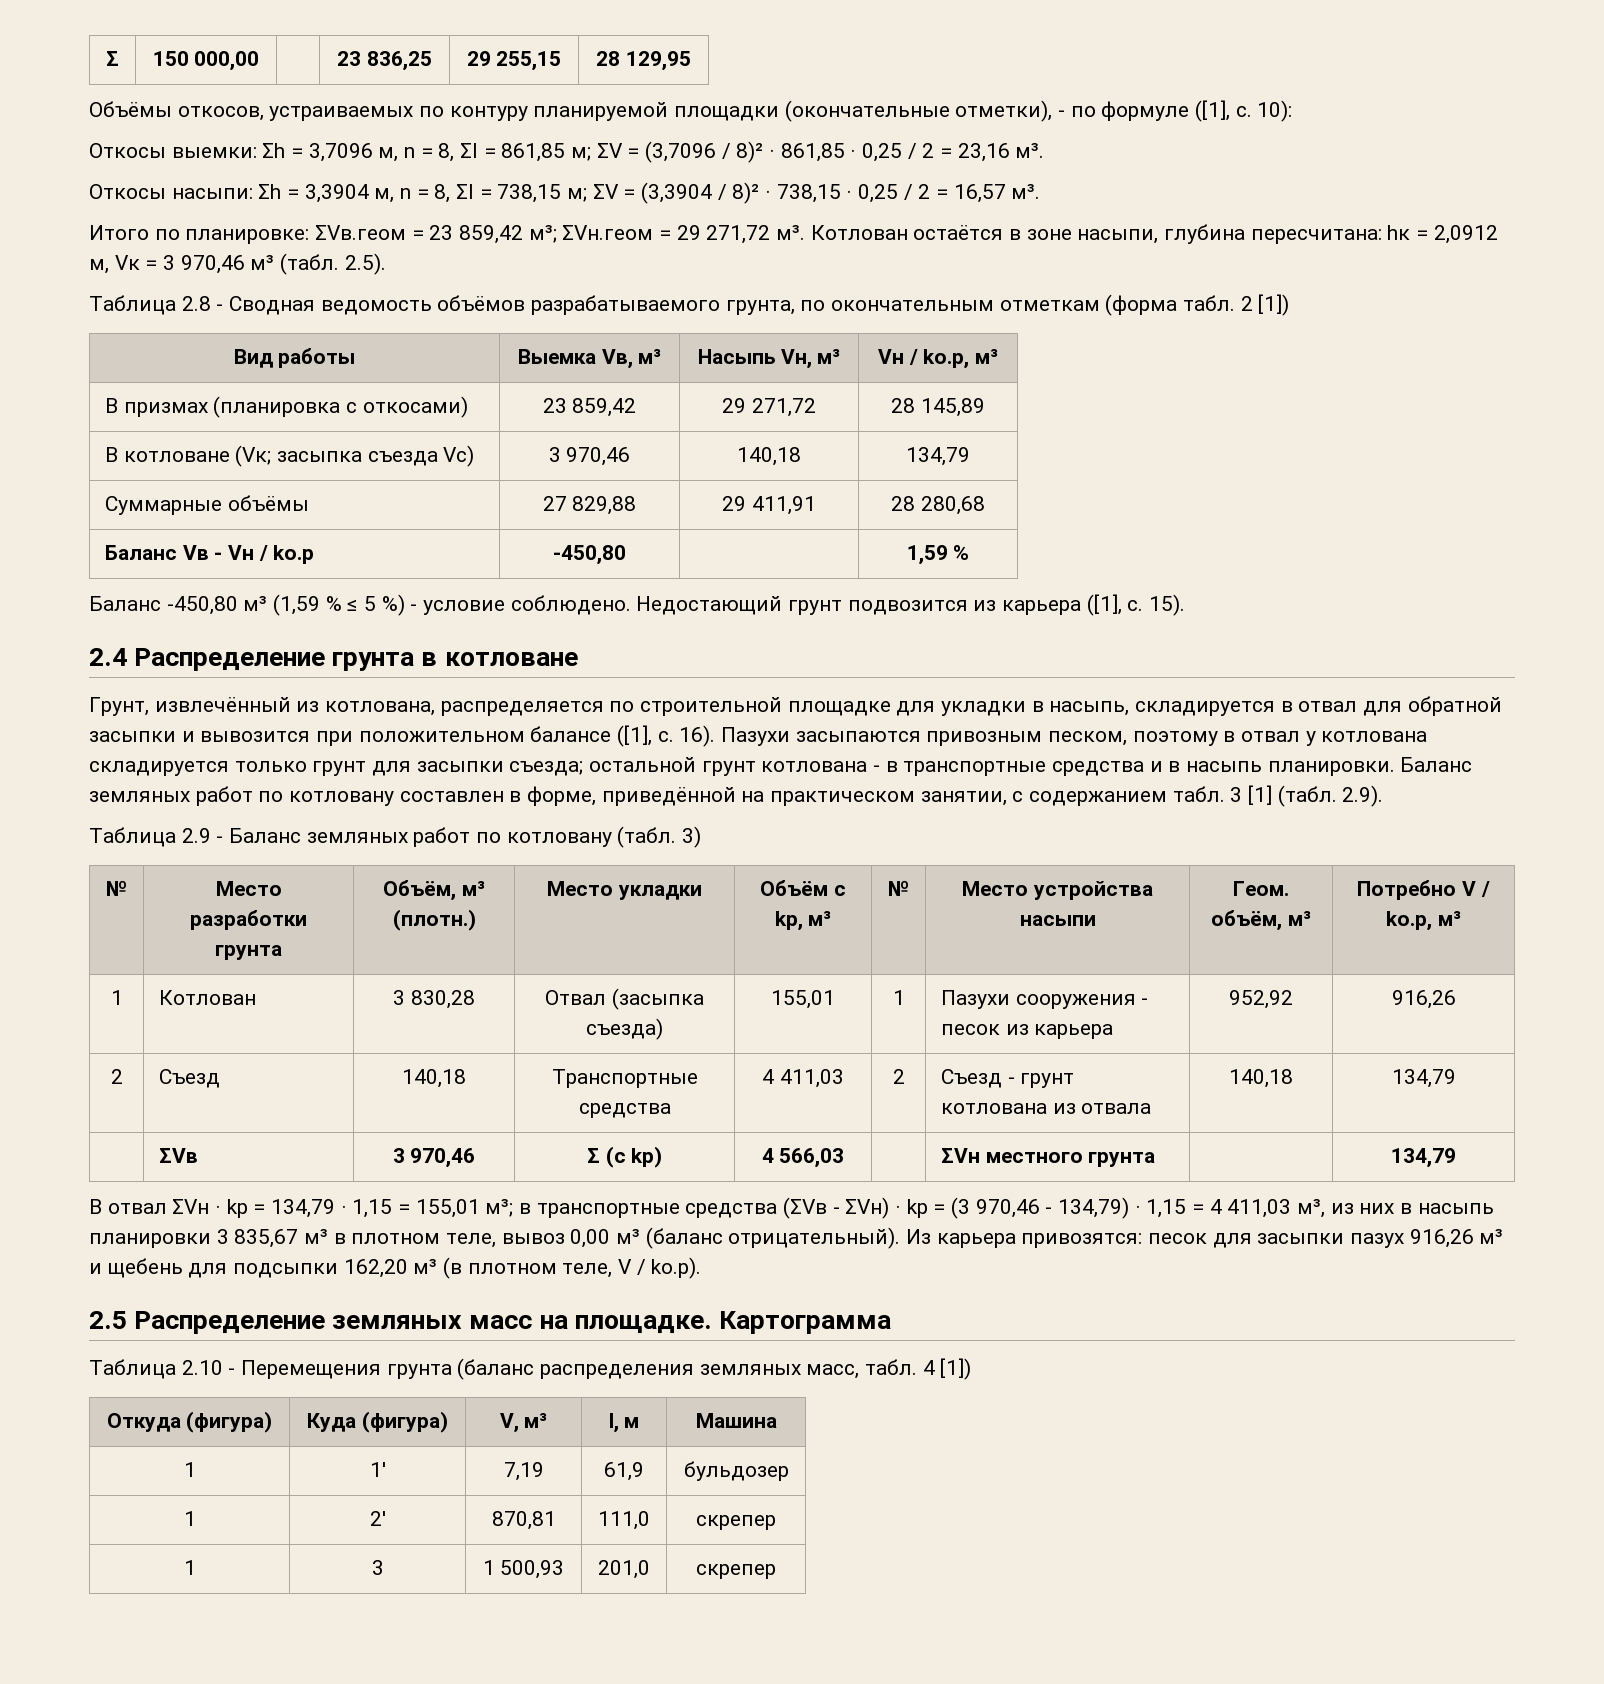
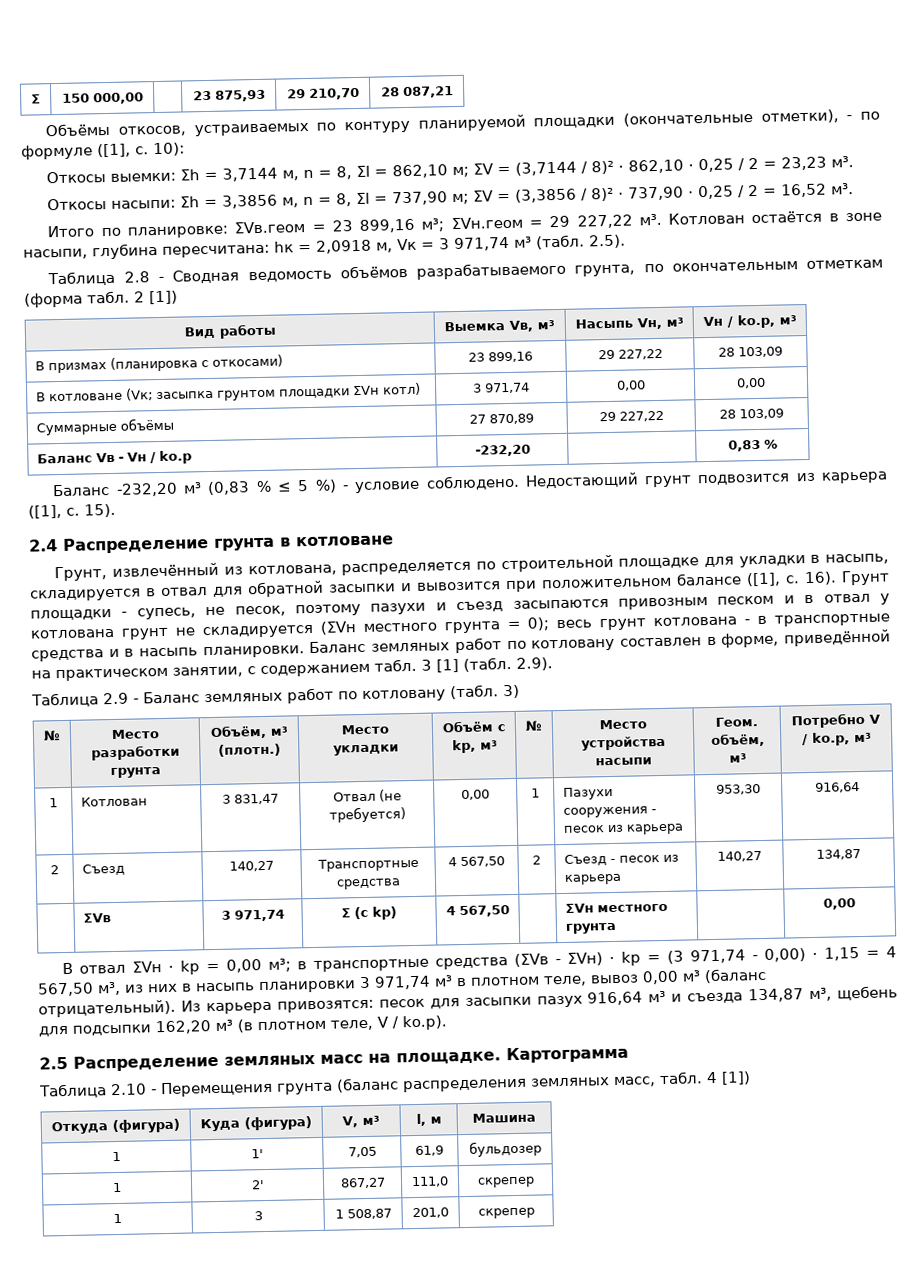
- Σ | 150 000,00 | | 23 836,25 | 29 255,15 | 28 129,95
+ Σ | 150 000,00 | | 23 875,93 | 29 210,70 | 28 087,21
- Откосы выемки: Σh = 3,7096 м, n = 8, Σl = 861,85 м; ΣV = (3,7096 / 8)² · 861,85 · 0,25 / 2 = 23,16 м³.
+ Откосы выемки: Σh = 3,7144 м, n = 8, Σl = 862,10 м; ΣV = (3,7144 / 8)² · 862,10 · 0,25 / 2 = 23,23 м³.
- Откосы насыпи: Σh = 3,3904 м, n = 8, Σl = 738,15 м; ΣV = (3,3904 / 8)² · 738,15 · 0,25 / 2 = 16,57 м³.
+ Откосы насыпи: Σh = 3,3856 м, n = 8, Σl = 737,90 м; ΣV = (3,3856 / 8)² · 737,90 · 0,25 / 2 = 16,52 м³.
- Итого по планировке: ΣVв.геом = 23 859,42 м³; ΣVн.геом = 29 271,72 м³.
+ Итого по планировке: ΣVв.геом = 23 899,16 м³; ΣVн.геом = 29 227,22 м³.
- Котлован остаётся в зоне насыпи, глубина пересчитана: hк = 2,0912 м, Vк = 3 970,46 м³ (табл.
+ Котлован остаётся в зоне насыпи, глубина пересчитана: hк = 2,0918 м, Vк = 3 971,74 м³ (табл.
- В призмах (планировка с откосами) | 23 859,42 | 29 271,72 | 28 145,89
+ В призмах (планировка с откосами) | 23 899,16 | 29 227,22 | 28 103,09
- В котловане (Vк; засыпка съезда Vс) | 3 970,46 | 140,18 | 134,79
+ В котловане (Vк; засыпка грунтом площадки ΣVн котл) | 3 971,74 | 0,00 | 0,00
- Суммарные объёмы | 27 829,88 | 29 411,91 | 28 280,68
+ Суммарные объёмы | 27 870,89 | 29 227,22 | 28 103,09
- Баланс Vв - Vн / kо.р | -450,80 | | 1,59 %
+ Баланс Vв - Vн / kо.р | -232,20 | | 0,83 %
- Баланс -450,80 м³ (1,59 % ≤ 5 %) - условие соблюдено.
+ Баланс -232,20 м³ (0,83 % ≤ 5 %) - условие соблюдено.
- Пазухи засыпаются привозным песком, поэтому в отвал у котлована складируется только грунт для засыпки съезда; остальной грунт котлована - в транспортные средства и в насыпь планировки.
+ Грунт площадки - супесь, не песок, поэтому пазухи и съезд засыпаются привозным песком и в отвал у котлована грунт не складируется (ΣVн местного грунта = 0); весь грунт котлована - в транспортные средства и в насыпь планировки.
- 1 | Котлован | 3 830,28 | Отвал (засыпка съезда) | 155,01 | 1 | Пазухи сооружения - песок из карьера | 952,92 | 916,26
+ 1 | Котлован | 3 831,47 | Отвал (не требуется) | 0,00 | 1 | Пазухи сооружения - песок из карьера | 953,30 | 916,64
- 2 | Съезд | 140,18 | Транспортные средства | 4 411,03 | 2 | Съезд - грунт котлована из отвала | 140,18 | 134,79
+ 2 | Съезд | 140,27 | Транспортные средства | 4 567,50 | 2 | Съезд - песок из карьера | 140,27 | 134,87
- | ΣVв | 3 970,46 | Σ (с kр) | 4 566,03 | | ΣVн местного грунта | | 134,79
+ | ΣVв | 3 971,74 | Σ (с kр) | 4 567,50 | | ΣVн местного грунта | | 0,00
- В отвал ΣVн · kр = 134,79 · 1,15 = 155,01 м³; в транспортные средства (ΣVв - ΣVн) · kр = (3 970,46 - 134,79) · 1,15 = 4 411,03 м³, из них в насыпь планировки 3 835,67 м³ в плотном теле, вывоз 0,00 м³ (баланс отрицательный).
+ В отвал ΣVн · kр = 0,00 м³; в транспортные средства (ΣVв - ΣVн) · kр = (3 971,74 - 0,00) · 1,15 = 4 567,50 м³, из них в насыпь планировки 3 971,74 м³ в плотном теле, вывоз 0,00 м³ (баланс отрицательный).
- Из карьера привозятся: песок для засыпки пазух 916,26 м³ и щебень для подсыпки 162,20 м³ (в плотном теле, V / kо.р).
+ Из карьера привозятся: песок для засыпки пазух 916,64 м³ и съезда 134,87 м³, щебень для подсыпки 162,20 м³ (в плотном теле, V / kо.р).
- 1 | 1' | 7,19 | 61,9 | бульдозер
+ 1 | 1' | 7,05 | 61,9 | бульдозер
- 1 | 2' | 870,81 | 111,0 | скрепер
+ 1 | 2' | 867,27 | 111,0 | скрепер
- 1 | 3 | 1 500,93 | 201,0 | скрепер
+ 1 | 3 | 1 508,87 | 201,0 | скрепер

